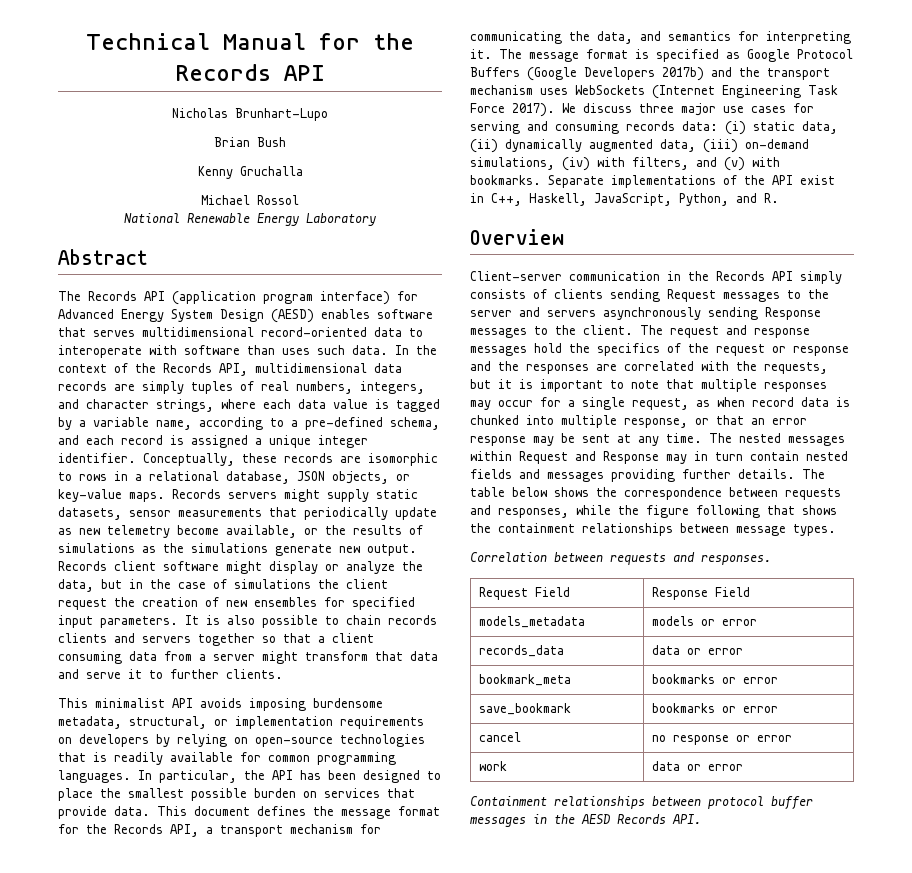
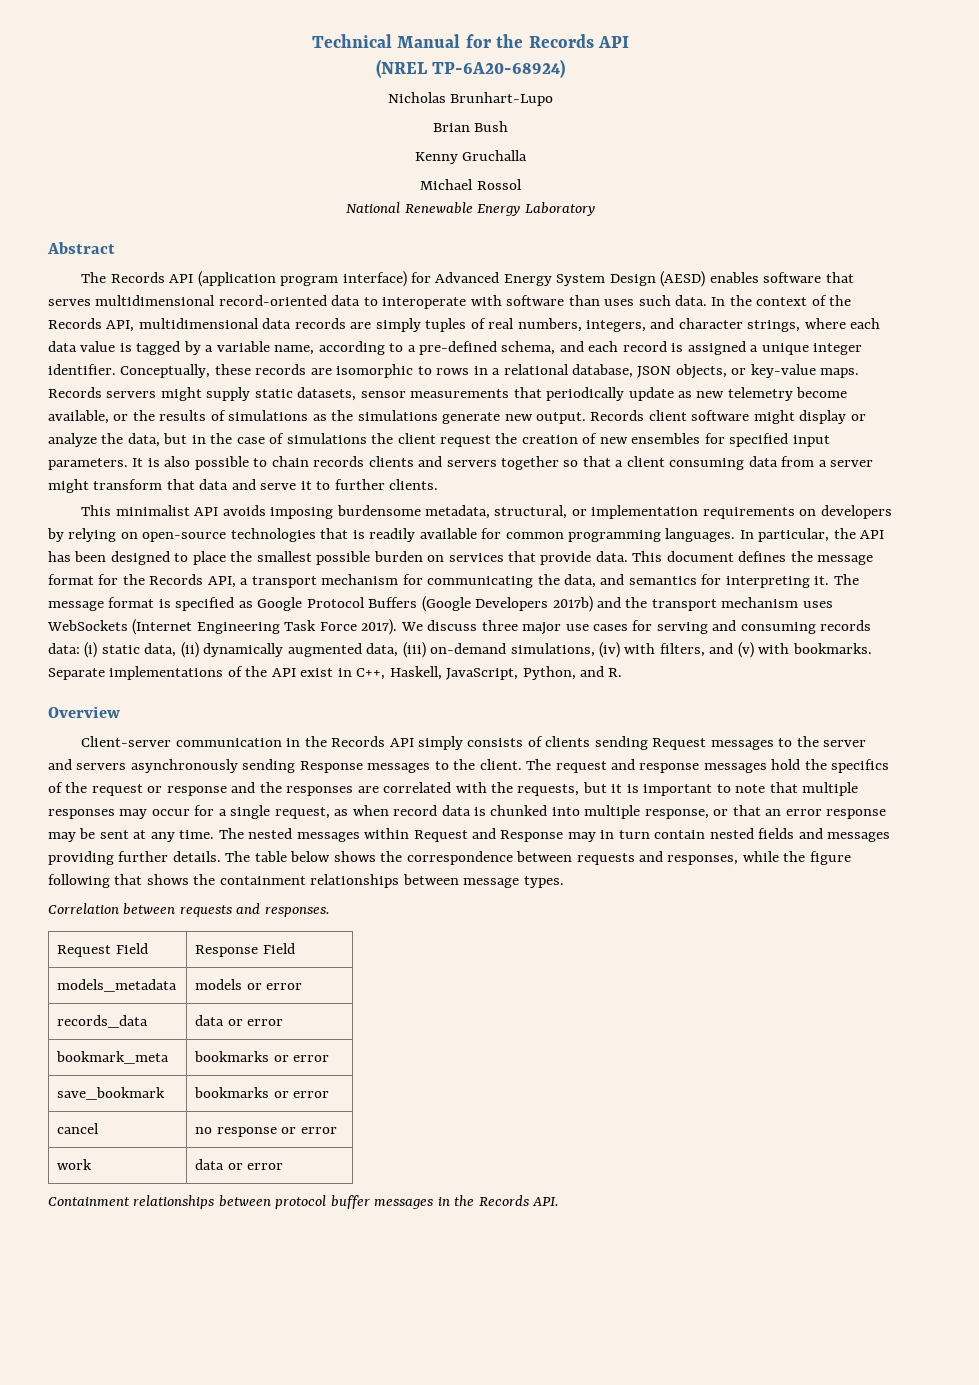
+ (NREL TP-6A20-68924)
- Containment relationships between protocol buffer messages in the AESD Records API.
+ Containment relationships between protocol buffer messages in the Records API.

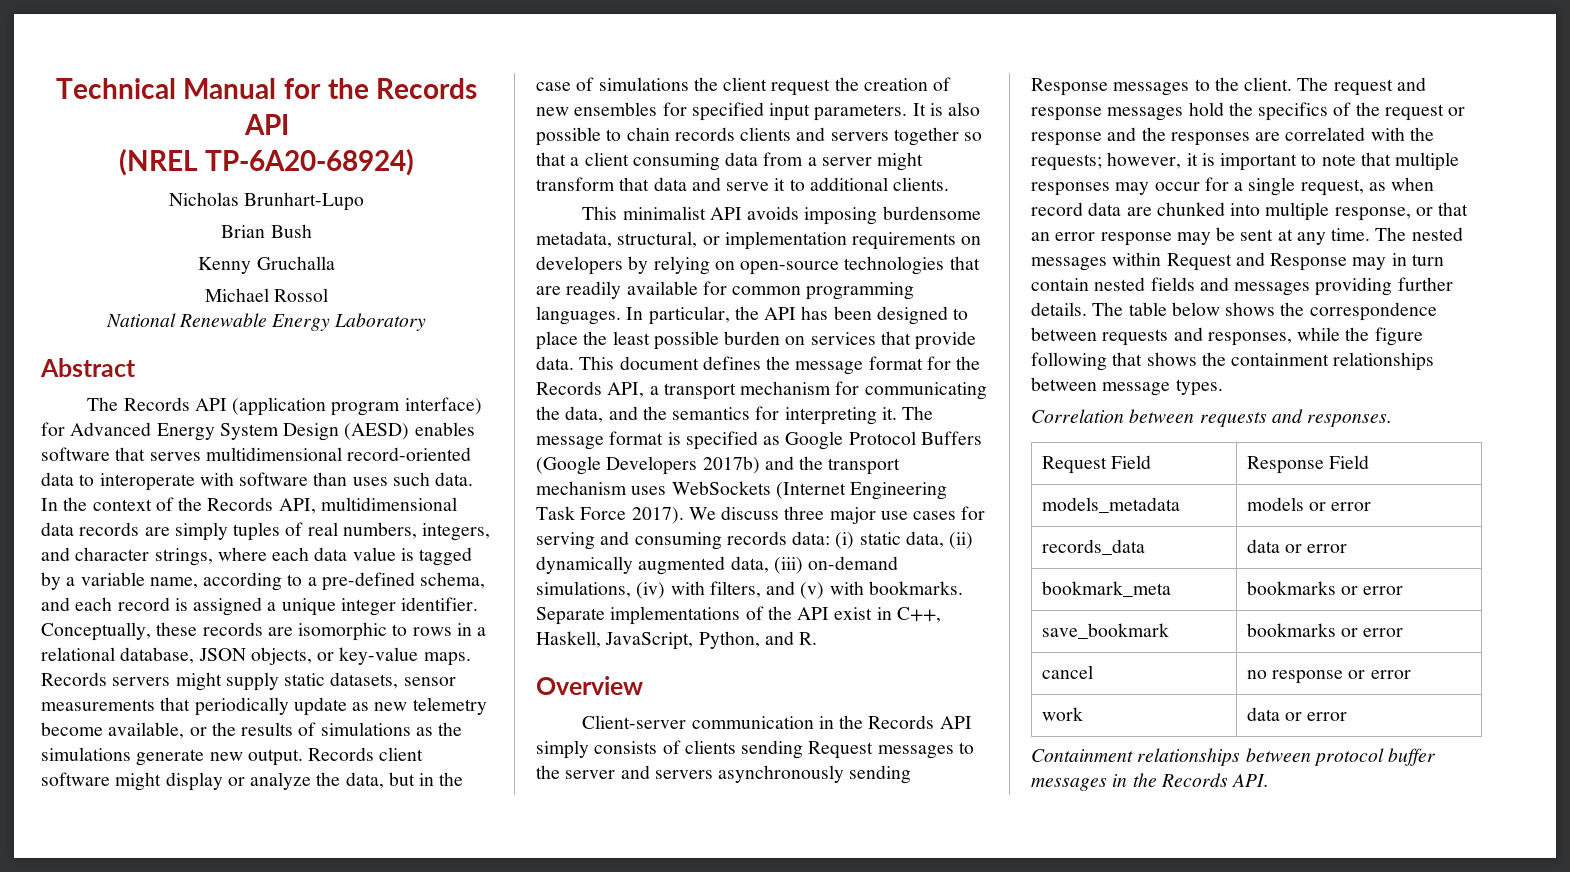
- It is also possible to chain records clients and servers together so that a client consuming data from a server might transform that data and serve it to further clients.
+ It is also possible to chain records clients and servers together so that a client consuming data from a server might transform that data and serve it to additional clients.
- This minimalist API avoids imposing burdensome metadata, structural, or implementation requirements on developers by relying on open-source technologies that is readily available for common programming languages.
+ This minimalist API avoids imposing burdensome metadata, structural, or implementation requirements on developers by relying on open-source technologies that are readily available for common programming languages.
- In particular, the API has been designed to place the smallest possible burden on services that provide data.
+ In particular, the API has been designed to place the least possible burden on services that provide data.
- This document defines the message format for the Records API, a transport mechanism for communicating the data, and semantics for interpreting it.
+ This document defines the message format for the Records API, a transport mechanism for communicating the data, and the semantics for interpreting it.
- The request and response messages hold the specifics of the request or response and the responses are correlated with the requests, but it is important to note that multiple responses may occur for a single request, as when record data is chunked into multiple response, or that an error response may be sent at any time.
+ The request and response messages hold the specifics of the request or response and the responses are correlated with the requests; however, it is important to note that multiple responses may occur for a single request, as when record data are chunked into multiple response, or that an error response may be sent at any time.

